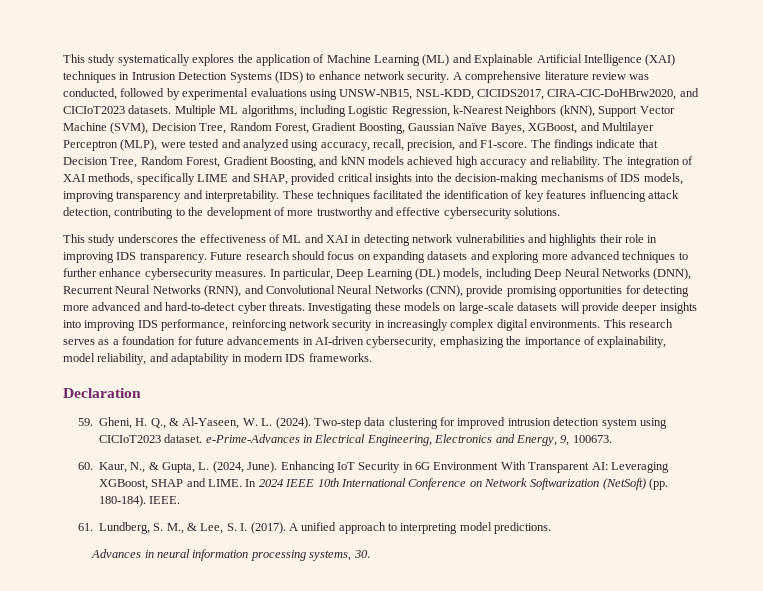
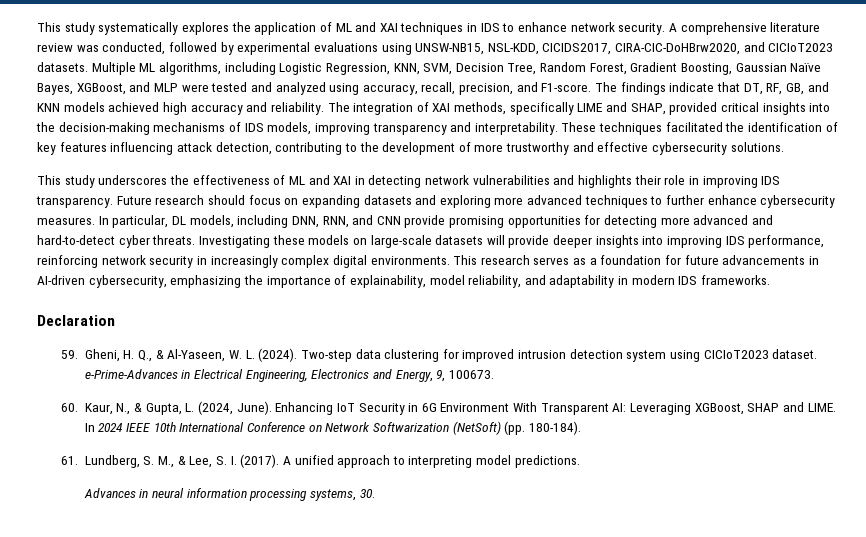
- This study systematically explores the application of Machine Learning (ML) and Explainable Artificial Intelligence (XAI) techniques in Intrusion Detection Systems (IDS) to enhance network security.
+ This study systematically explores the application of ML and XAI techniques in IDS to enhance network security.
- Multiple ML algorithms, including Logistic Regression, k-Nearest Neighbors (kNN), Support Vector Machine (SVM), Decision Tree, Random Forest, Gradient Boosting, Gaussian Naïve Bayes, XGBoost, and Multilayer Perceptron (MLP), were tested and analyzed using accuracy, recall, precision, and F1-score.
+ Multiple ML algorithms, including Logistic Regression, KNN, SVM, Decision Tree, Random Forest, Gradient Boosting, Gaussian Naïve Bayes, XGBoost, and MLP were tested and analyzed using accuracy, recall, precision, and F1-score.
- The findings indicate that Decision Tree, Random Forest, Gradient Boosting, and kNN models achieved high accuracy and reliability.
+ The findings indicate that DT, RF, GB, and KNN models achieved high accuracy and reliability.
- In particular, Deep Learning (DL) models, including Deep Neural Networks (DNN), Recurrent Neural Networks (RNN), and Convolutional Neural Networks (CNN), provide promising opportunities for detecting more advanced and hard-to-detect cyber threats.
+ In particular, DL models, including DNN, RNN, and CNN provide promising opportunities for detecting more advanced and hard-to-detect cyber threats.
- IEEE.

